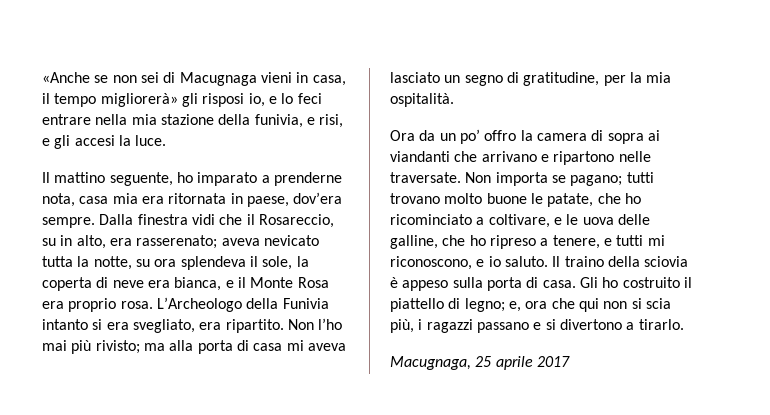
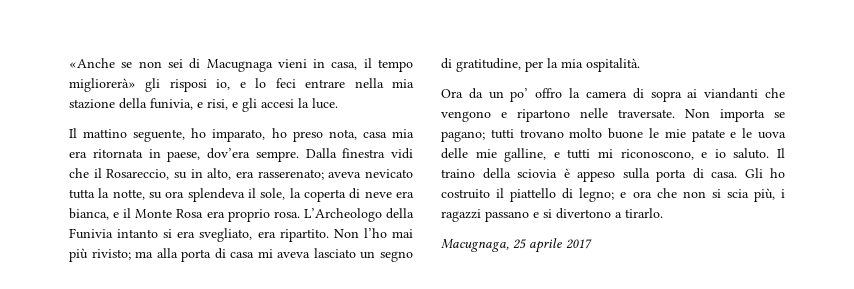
- Il mattino seguente, ho imparato a prenderne nota, casa mia era ritornata in paese, dov’era sempre.
+ Il mattino seguente, ho imparato, ho preso nota, casa mia era ritornata in paese, dov’era sempre.
- Ora da un po’ offro la camera di sopra ai viandanti che arrivano e ripartono nelle traversate.
+ Ora da un po’ offro la camera di sopra ai viandanti che vengono e ripartono nelle traversate.
- Non importa se pagano; tutti trovano molto buone le patate, che ho ricominciato a coltivare, e le uova delle galline, che ho ripreso a tenere, e tutti mi riconoscono, e io saluto.
+ Non importa se pagano; tutti trovano molto buone le mie patate e le uova delle mie galline, e tutti mi riconoscono, e io saluto.
- Gli ho costruito il piattello di legno; e, ora che qui non si scia più, i ragazzi passano e si divertono a tirarlo.
+ Gli ho costruito il piattello di legno; e ora che non si scia più, i ragazzi passano e si divertono a tirarlo.

